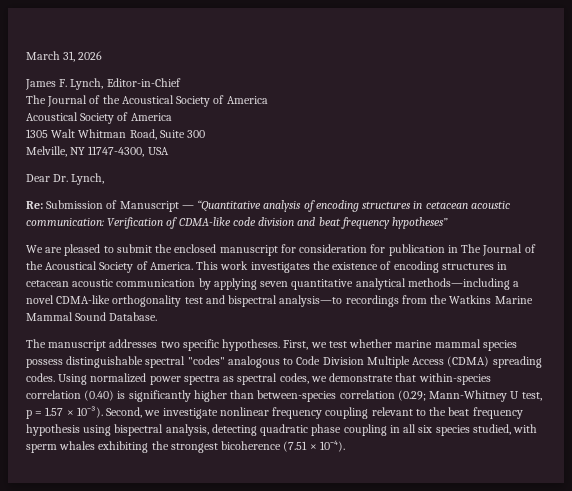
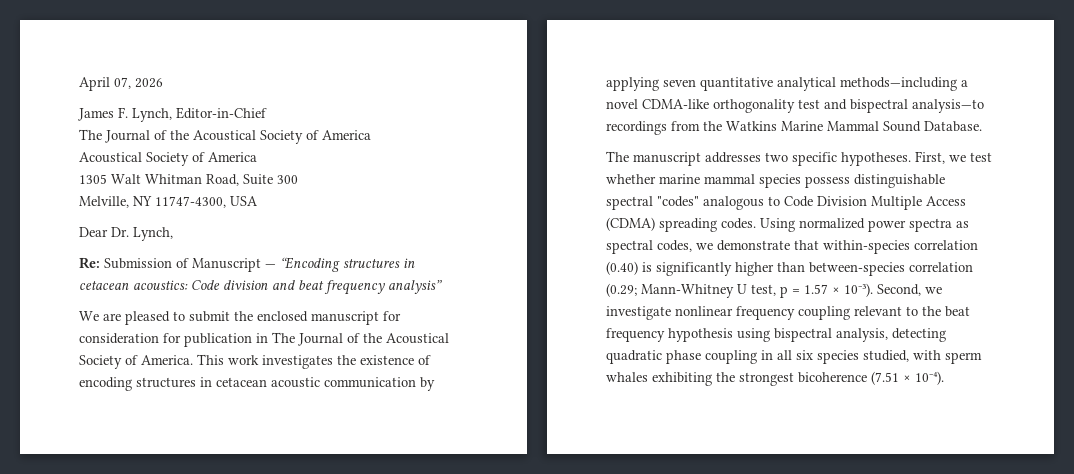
- March 31, 2026
+ April 07, 2026
- Re: Submission of Manuscript — “Quantitative analysis of encoding structures in cetacean acoustic communication: Verification of CDMA-like code division and beat frequency hypotheses”
+ Re: Submission of Manuscript — “Encoding structures in cetacean acoustics: Code division and beat frequency analysis”

